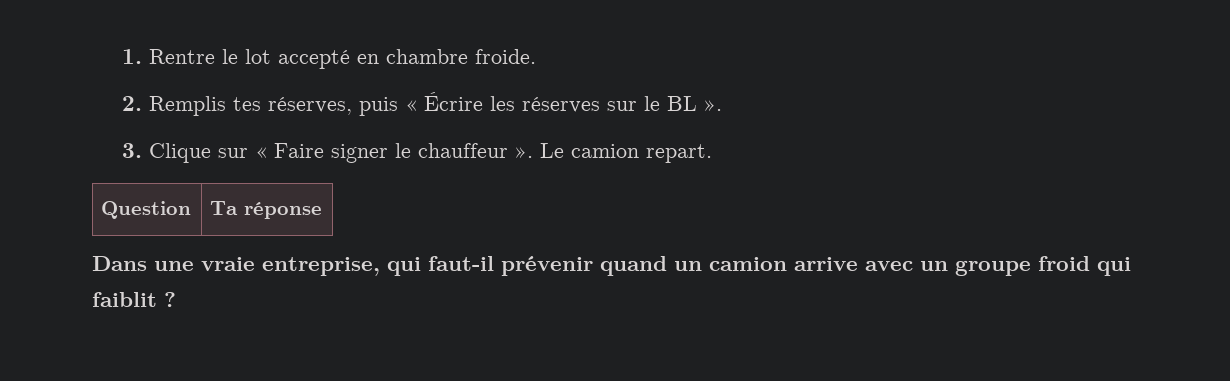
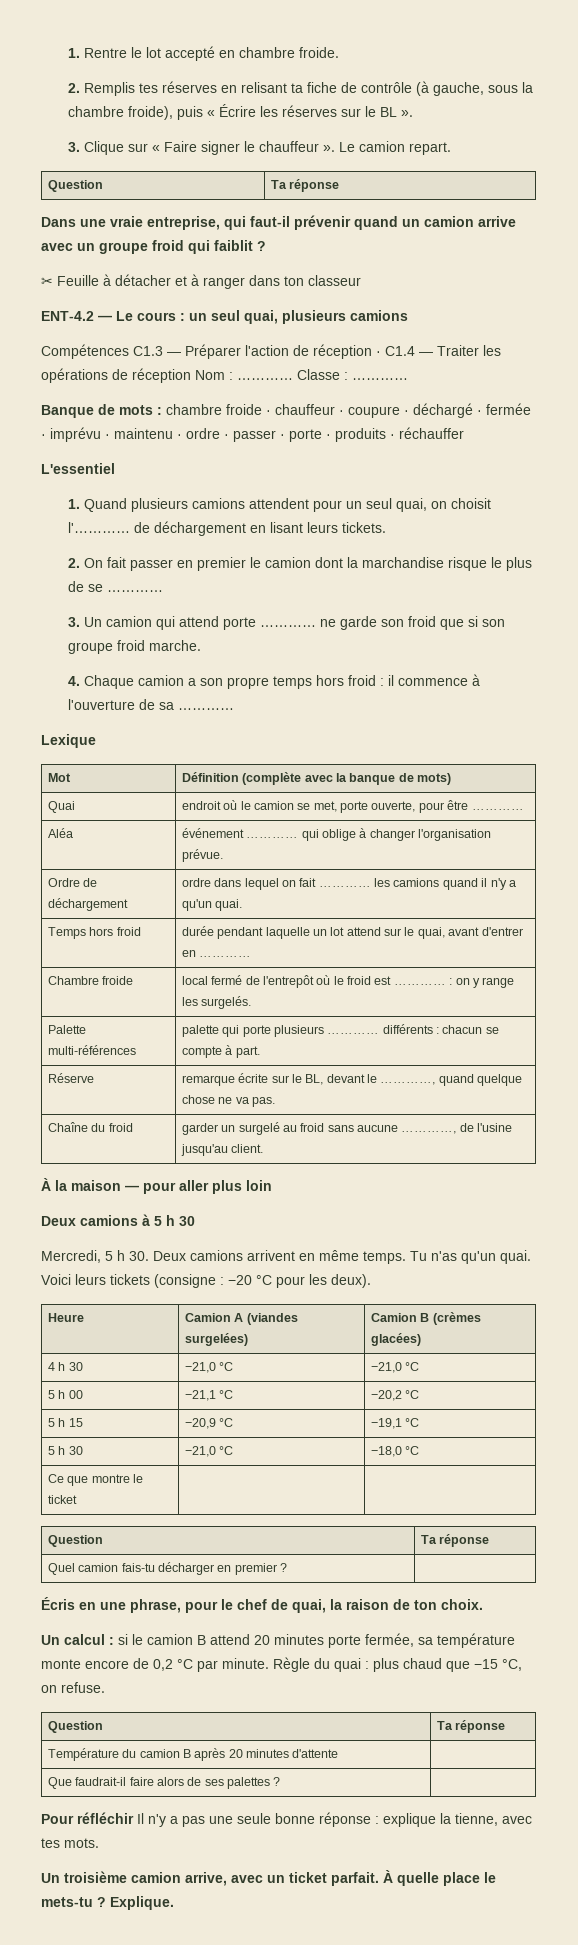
- 2. Remplis tes réserves, puis « Écrire les réserves sur le BL ».
+ 2. Remplis tes réserves en relisant ta fiche de contrôle (à gauche, sous la chambre froide), puis « Écrire les réserves sur le BL ».
+ ✂ Feuille à détacher et à ranger dans ton classeur
+ ENT-4.2 — Le cours : un seul quai, plusieurs camions
+ Compétences C1.3 — Préparer l'action de réception · C1.4 — Traiter les opérations de réception Nom : ………… Classe : …………
+ Banque de mots : chambre froide · chauffeur · coupure · déchargé · fermée · imprévu · maintenu · ordre · passer · porte · produits · réchauffer
+ L'essentiel
+ 1. Quand plusieurs camions attendent pour un seul quai, on choisit l'………… de déchargement en lisant leurs tickets.
+ 2. On fait passer en premier le camion dont la marchandise risque le plus de se …………
+ 3. Un camion qui attend porte ………… ne garde son froid que si son groupe froid marche.
+ 4. Chaque camion a son propre temps hors froid : il commence à l'ouverture de sa …………
+ Lexique
+ Mot | Définition (complète avec la banque de mots)
+ Quai | endroit où le camion se met, porte ouverte, pour être …………
+ Aléa | événement ………… qui oblige à changer l'organisation prévue.
+ Ordre de déchargement | ordre dans lequel on fait ………… les camions quand il n'y a qu'un quai.
+ Temps hors froid | durée pendant laquelle un lot attend sur le quai, avant d'entrer en …………
+ Chambre froide | local fermé de l'entrepôt où le froid est ………… : on y range les surgelés.
+ Palette multi-références | palette qui porte plusieurs ………… différents : chacun se compte à part.
+ Réserve | remarque écrite sur le BL, devant le …………, quand quelque chose ne va pas.
+ Chaîne du froid | garder un surgelé au froid sans aucune …………, de l'usine jusqu'au client.
+ À la maison — pour aller plus loin
+ Deux camions à 5 h 30
+ Mercredi, 5 h 30. Deux camions arrivent en même temps. Tu n'as qu'un quai. Voici leurs tickets (consigne : −20 °C pour les deux).
+ Heure | Camion A (viandes surgelées) | Camion B (crèmes glacées)
+ 4 h 30 | −21,0 °C | −21,0 °C
+ 5 h 00 | −21,1 °C | −20,2 °C
+ 5 h 15 | −20,9 °C | −19,1 °C
+ 5 h 30 | −21,0 °C | −18,0 °C
+ Ce que montre le ticket | |
+ Question | Ta réponse
+ Quel camion fais-tu décharger en premier ? |
+ Écris en une phrase, pour le chef de quai, la raison de ton choix.
+ Un calcul : si le camion B attend 20 minutes porte fermée, sa température monte encore de 0,2 °C par minute. Règle du quai : plus chaud que −15 °C, on refuse.
+ Question | Ta réponse
+ Température du camion B après 20 minutes d'attente |
+ Que faudrait-il faire alors de ses palettes ? |
+ Pour réfléchir Il n'y a pas une seule bonne réponse : explique la tienne, avec tes mots.
+ Un troisième camion arrive, avec un ticket parfait. À quelle place le mets-tu ? Explique.

